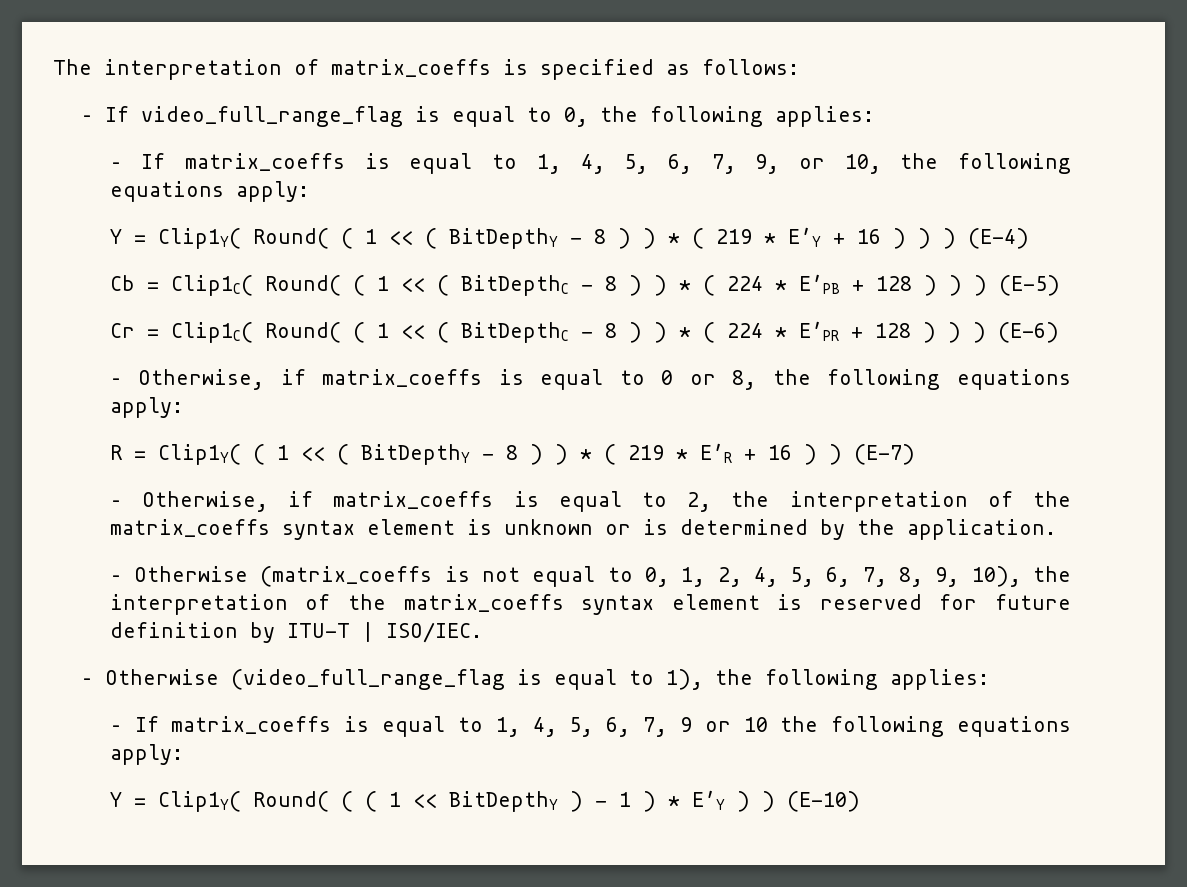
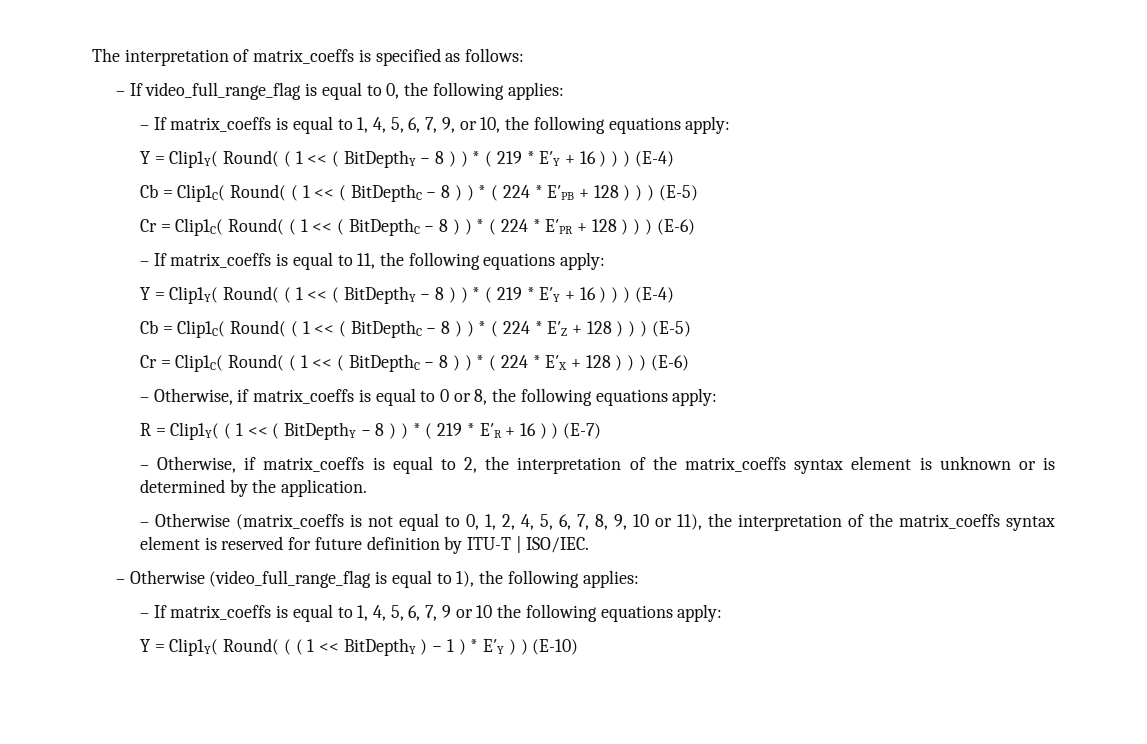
+ – If matrix_coeffs is equal to 11, the following equations apply:
+ Y = Clip1Y( Round( ( 1 << ( BitDepthY − 8 ) ) * ( 219 * E′Y + 16 ) ) ) (E-4)
+ Cb = Clip1C( Round( ( 1 << ( BitDepthC − 8 ) ) * ( 224 * E′Z + 128 ) ) ) (E-5)
+ Cr = Clip1C( Round( ( 1 << ( BitDepthC − 8 ) ) * ( 224 * E′X + 128 ) ) ) (E-6)
- – Otherwise (matrix_coeffs is not equal to 0, 1, 2, 4, 5, 6, 7, 8, 9, 10), the interpretation of the matrix_coeffs syntax element is reserved for future definition by ITU-T | ISO/IEC.
+ – Otherwise (matrix_coeffs is not equal to 0, 1, 2, 4, 5, 6, 7, 8, 9, 10 or 11), the interpretation of the matrix_coeffs syntax element is reserved for future definition by ITU-T | ISO/IEC.

